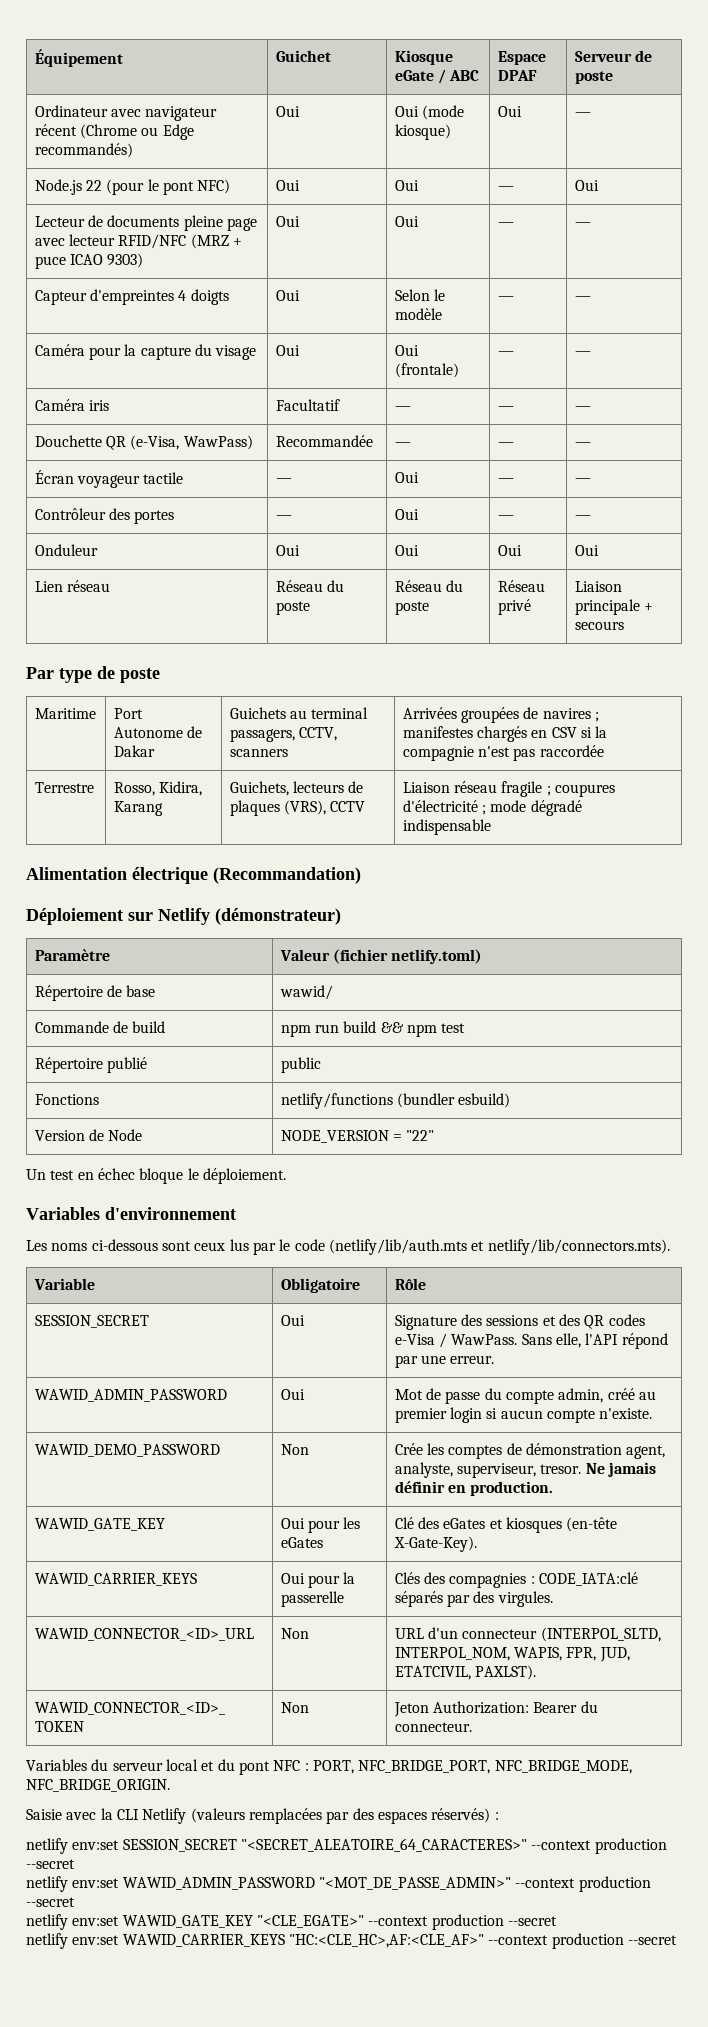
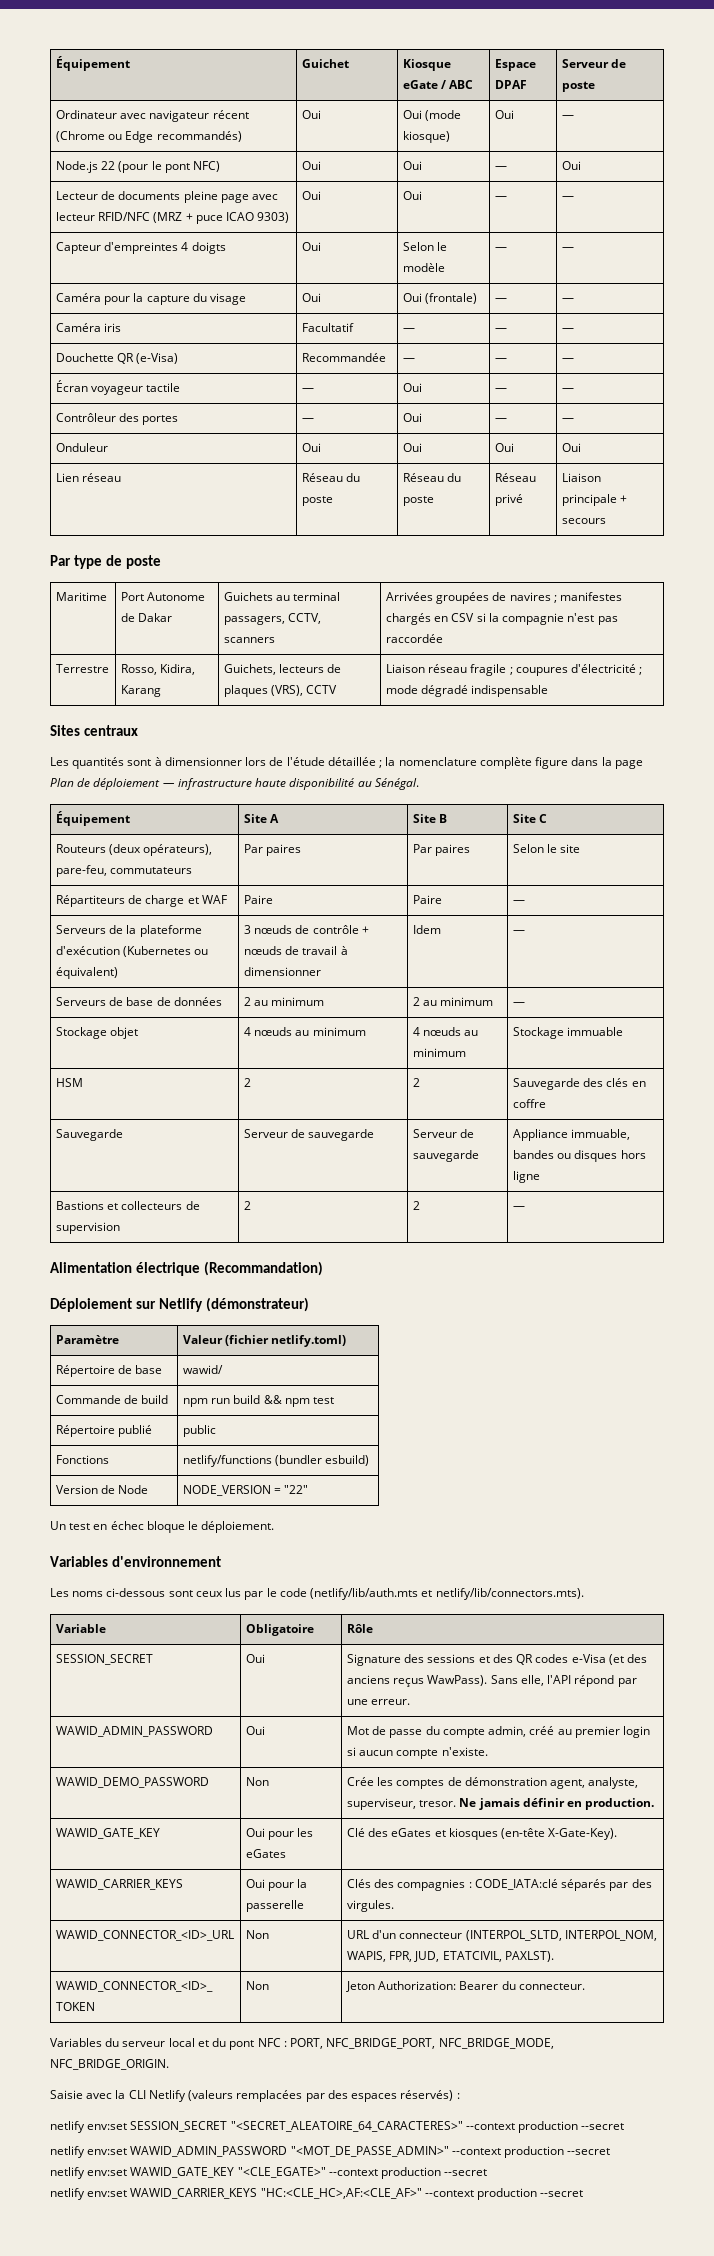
- Douchette QR (e-Visa, WawPass) | Recommandée | — | — | —
+ Douchette QR (e-Visa) | Recommandée | — | — | —
+ Sites centraux
+ Les quantités sont à dimensionner lors de l'étude détaillée ; la nomenclature complète figure dans la page Plan de déploiement — infrastructure haute disponibilité au Sénégal.
+ Équipement | Site A | Site B | Site C
+ Routeurs (deux opérateurs), pare-feu, commutateurs | Par paires | Par paires | Selon le site
+ Répartiteurs de charge et WAF | Paire | Paire | —
+ Serveurs de la plateforme d'exécution (Kubernetes ou équivalent) | 3 nœuds de contrôle + nœuds de travail à dimensionner | Idem | —
+ Serveurs de base de données | 2 au minimum | 2 au minimum | —
+ Stockage objet | 4 nœuds au minimum | 4 nœuds au minimum | Stockage immuable
+ HSM | 2 | 2 | Sauvegarde des clés en coffre
+ Sauvegarde | Serveur de sauvegarde | Serveur de sauvegarde | Appliance immuable, bandes ou disques hors ligne
+ Bastions et collecteurs de supervision | 2 | 2 | —
- SESSION_SECRET | Oui | Signature des sessions et des QR codes e-Visa / WawPass. Sans elle, l'API répond par une erreur.
+ SESSION_SECRET | Oui | Signature des sessions et des QR codes e-Visa (et des anciens reçus WawPass). Sans elle, l'API répond par une erreur.

